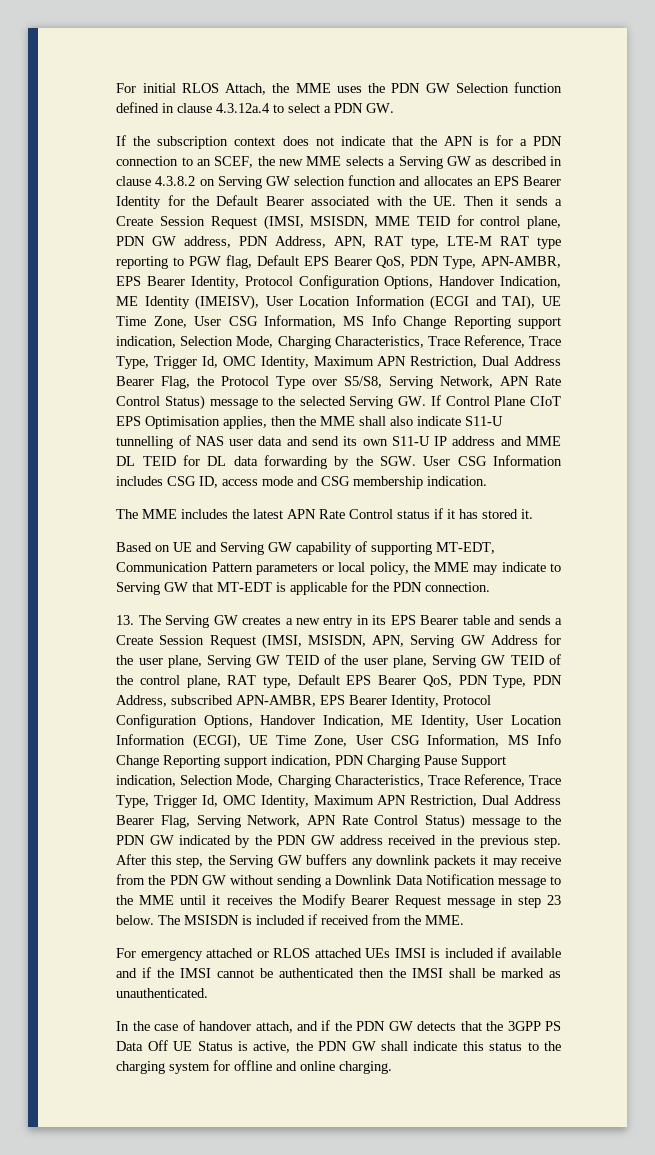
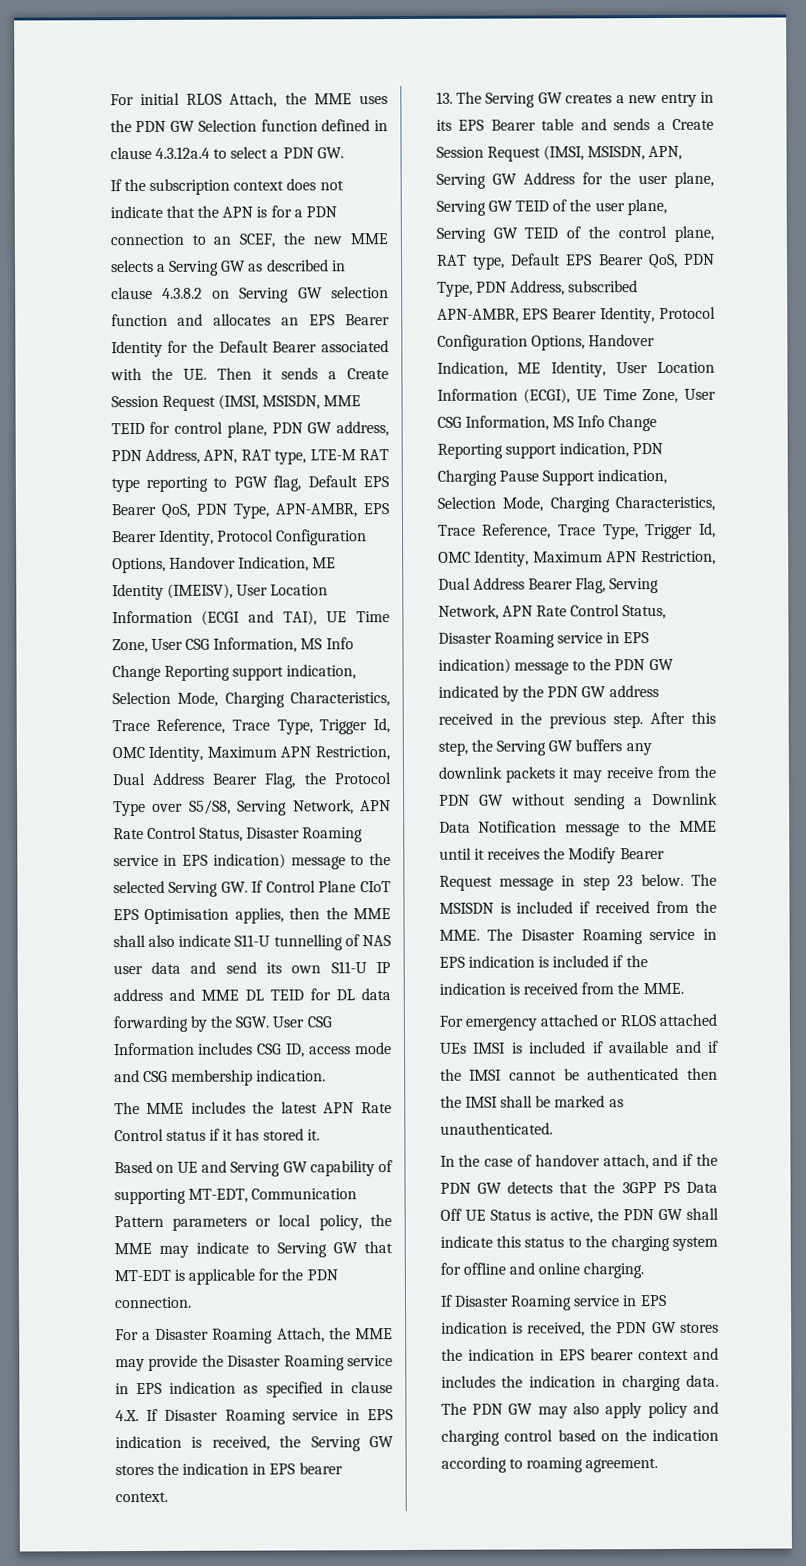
- If the subscription context does not indicate that the APN is for a PDN connection to an SCEF, the new MME selects a Serving GW as described in clause 4.3.8.2 on Serving GW selection function and allocates an EPS Bearer Identity for the Default Bearer associated with the UE. Then it sends a Create Session Request (IMSI, MSISDN, MME TEID for control plane, PDN GW address, PDN Address, APN, RAT type, LTE-M RAT type reporting to PGW flag, Default EPS Bearer QoS, PDN Type, APN-AMBR, EPS Bearer Identity, Protocol Configuration Options, Handover Indication, ME Identity (IMEISV), User Location Information (ECGI and TAI), UE Time Zone, User CSG Information, MS Info Change Reporting support indication, Selection Mode, Charging Characteristics, Trace Reference, Trace Type, Trigger Id, OMC Identity, Maximum APN Restriction, Dual Address Bearer Flag, the Protocol Type over S5/S8, Serving Network, APN Rate Control Status) message to the selected Serving GW. If Control Plane CIoT EPS Optimisation applies, then the MME shall also indicate S11-U tunnelling of NAS user data and send its own S11-U IP address and MME DL TEID for DL data forwarding by the SGW. User CSG Information includes CSG ID, access mode and CSG membership indication.
+ If the subscription context does not indicate that the APN is for a PDN connection to an SCEF, the new MME selects a Serving GW as described in clause 4.3.8.2 on Serving GW selection function and allocates an EPS Bearer Identity for the Default Bearer associated with the UE. Then it sends a Create Session Request (IMSI, MSISDN, MME TEID for control plane, PDN GW address, PDN Address, APN, RAT type, LTE-M RAT type reporting to PGW flag, Default EPS Bearer QoS, PDN Type, APN-AMBR, EPS Bearer Identity, Protocol Configuration Options, Handover Indication, ME Identity (IMEISV), User Location Information (ECGI and TAI), UE Time Zone, User CSG Information, MS Info Change Reporting support indication, Selection Mode, Charging Characteristics, Trace Reference, Trace Type, Trigger Id, OMC Identity, Maximum APN Restriction, Dual Address Bearer Flag, the Protocol Type over S5/S8, Serving Network, APN Rate Control Status, Disaster Roaming service in EPS indication) message to the selected Serving GW. If Control Plane CIoT EPS Optimisation applies, then the MME shall also indicate S11-U tunnelling of NAS user data and send its own S11-U IP address and MME DL TEID for DL data forwarding by the SGW. User CSG Information includes CSG ID, access mode and CSG membership indication.
+ For a Disaster Roaming Attach, the MME may provide the Disaster Roaming service in EPS indication as specified in clause 4.X. If Disaster Roaming service in EPS indication is received, the Serving GW stores the indication in EPS bearer context.
- 13. The Serving GW creates a new entry in its EPS Bearer table and sends a Create Session Request (IMSI, MSISDN, APN, Serving GW Address for the user plane, Serving GW TEID of the user plane, Serving GW TEID of the control plane, RAT type, Default EPS Bearer QoS, PDN Type, PDN Address, subscribed APN-AMBR, EPS Bearer Identity, Protocol Configuration Options, Handover Indication, ME Identity, User Location Information (ECGI), UE Time Zone, User CSG Information, MS Info Change Reporting support indication, PDN Charging Pause Support indication, Selection Mode, Charging Characteristics, Trace Reference, Trace Type, Trigger Id, OMC Identity, Maximum APN Restriction, Dual Address Bearer Flag, Serving Network, APN Rate Control Status) message to the PDN GW indicated by the PDN GW address received in the previous step.
+ 13. The Serving GW creates a new entry in its EPS Bearer table and sends a Create Session Request (IMSI, MSISDN, APN, Serving GW Address for the user plane, Serving GW TEID of the user plane, Serving GW TEID of the control plane, RAT type, Default EPS Bearer QoS, PDN Type, PDN Address, subscribed APN-AMBR, EPS Bearer Identity, Protocol Configuration Options, Handover Indication, ME Identity, User Location Information (ECGI), UE Time Zone, User CSG Information, MS Info Change Reporting support indication, PDN Charging Pause Support indication, Selection Mode, Charging Characteristics, Trace Reference, Trace Type, Trigger Id, OMC Identity, Maximum APN Restriction, Dual Address Bearer Flag, Serving Network, APN Rate Control Status, Disaster Roaming service in EPS indication) message to the PDN GW indicated by the PDN GW address received in the previous step.
- The MSISDN is included if received from the MME.
+ The MSISDN is included if received from the MME. The Disaster Roaming service in EPS indication is included if the indication is received from the MME.
+ If Disaster Roaming service in EPS indication is received, the PDN GW stores the indication in EPS bearer context and includes the indication in charging data. The PDN GW may also apply policy and charging control based on the indication according to roaming agreement.

